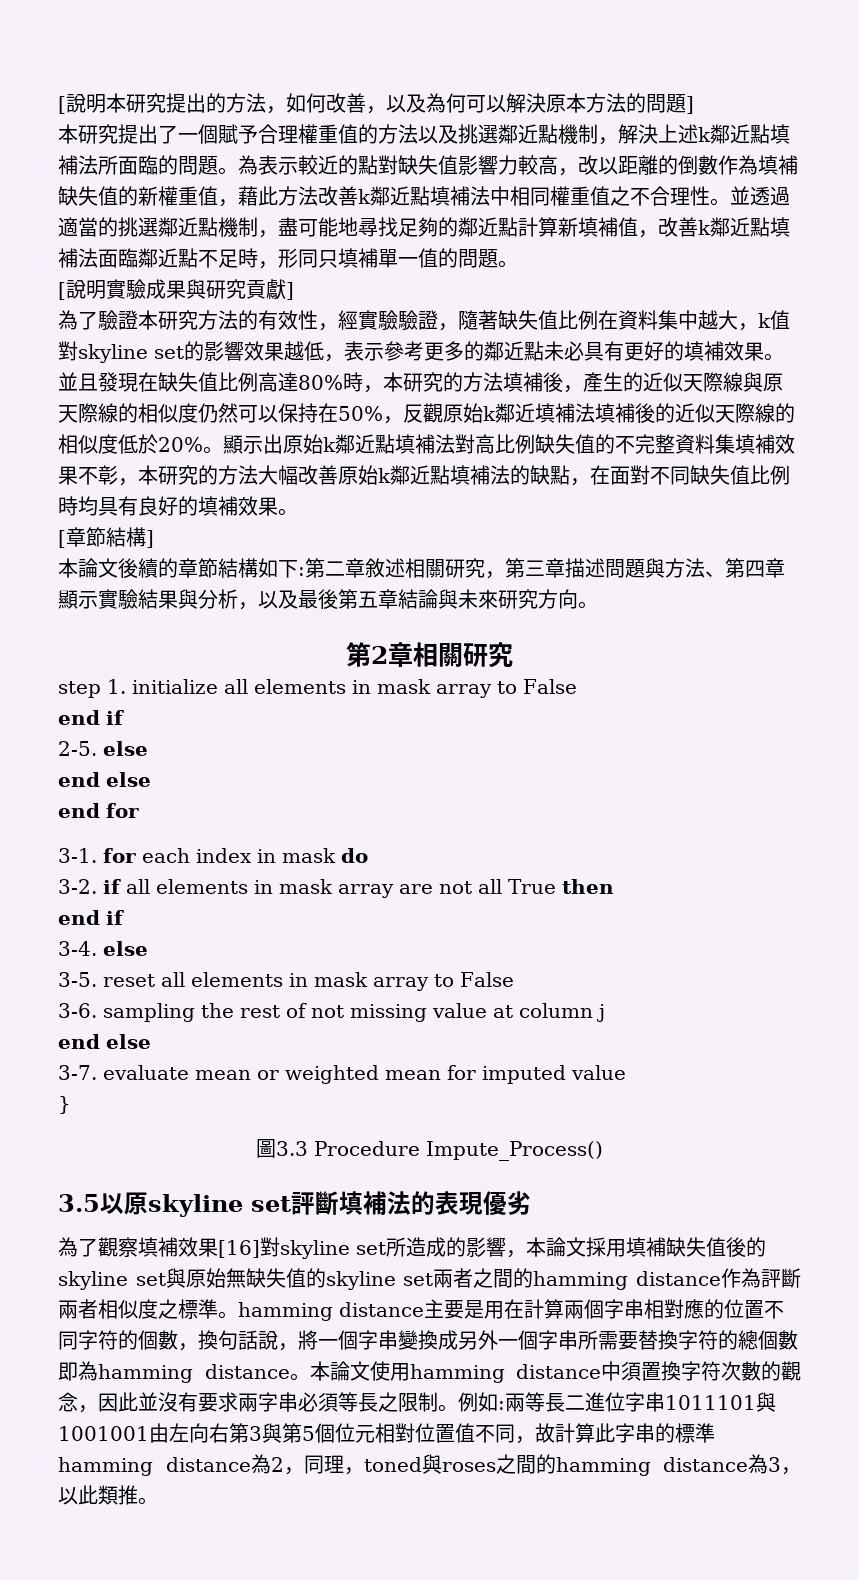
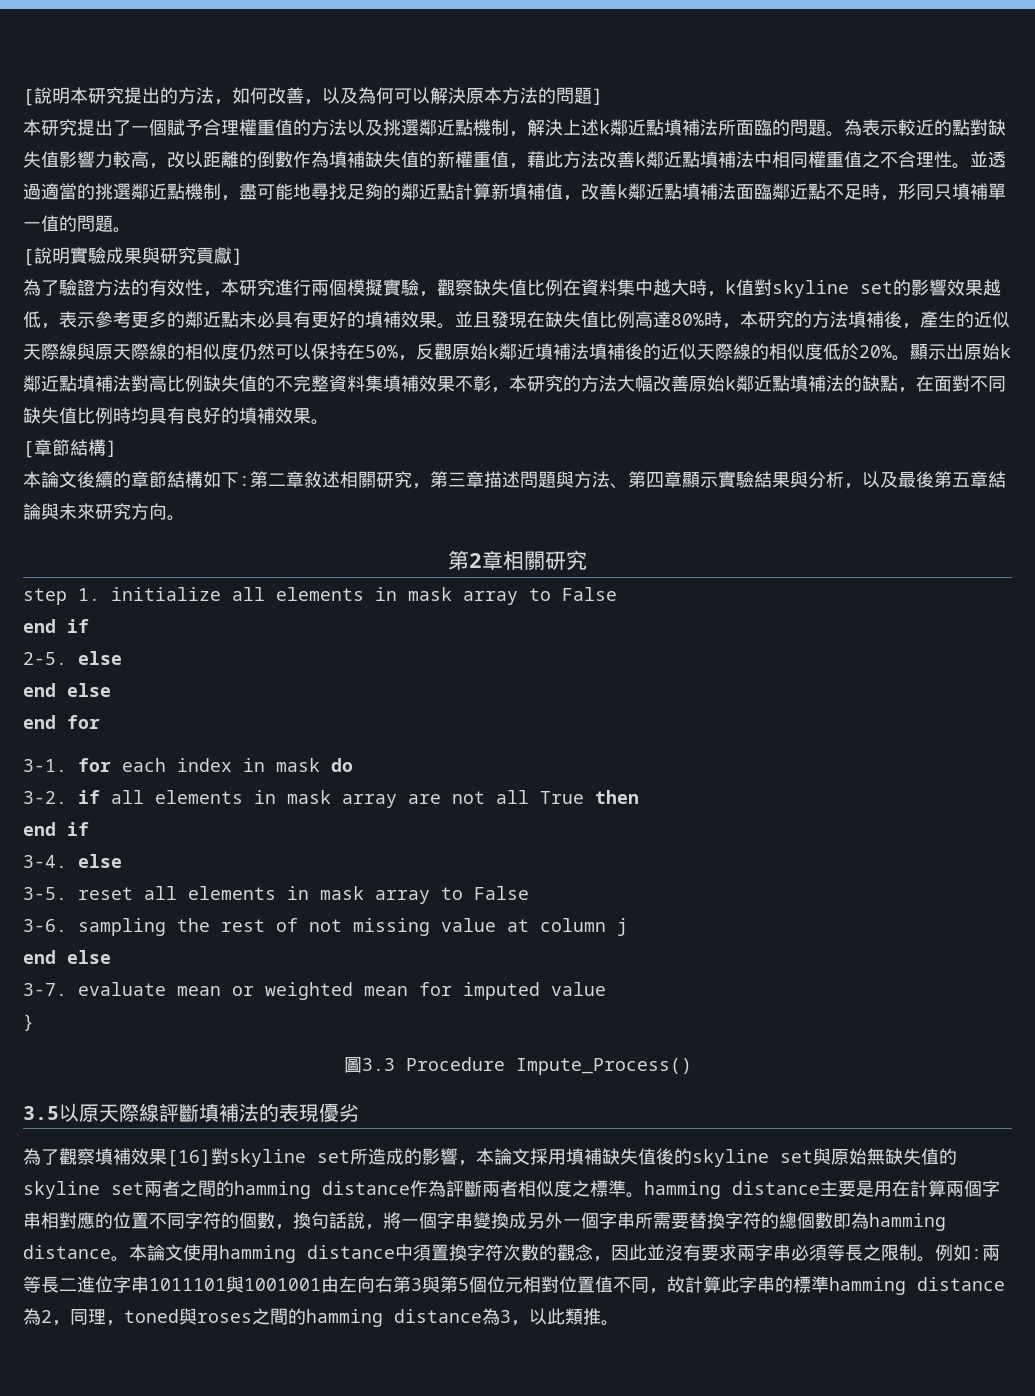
- 為了驗證本研究方法的有效性，經實驗驗證，隨著缺失值比例在資料集中越大，k值對skyline set的影響效果越低，表示參考更多的鄰近點未必具有更好的填補效果。
+ 為了驗證方法的有效性，本研究進行兩個模擬實驗，觀察缺失值比例在資料集中越大時，k值對skyline set的影響效果越低，表示參考更多的鄰近點未必具有更好的填補效果。
- 3.5以原skyline set評斷填補法的表現優劣
+ 3.5以原天際線評斷填補法的表現優劣

